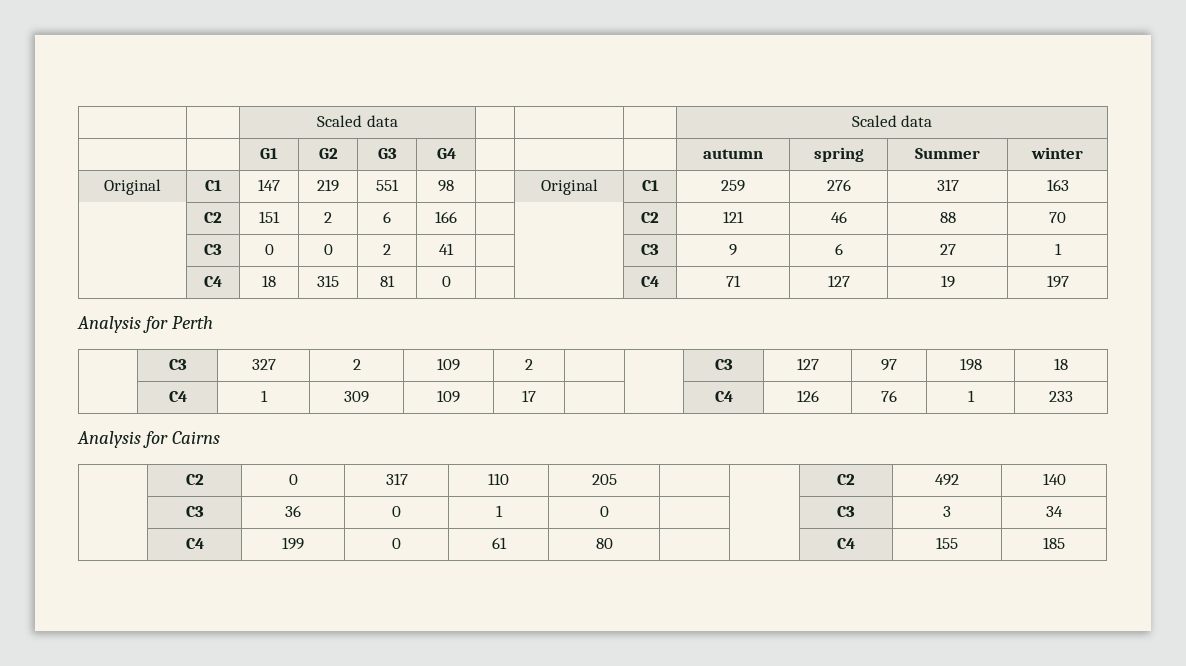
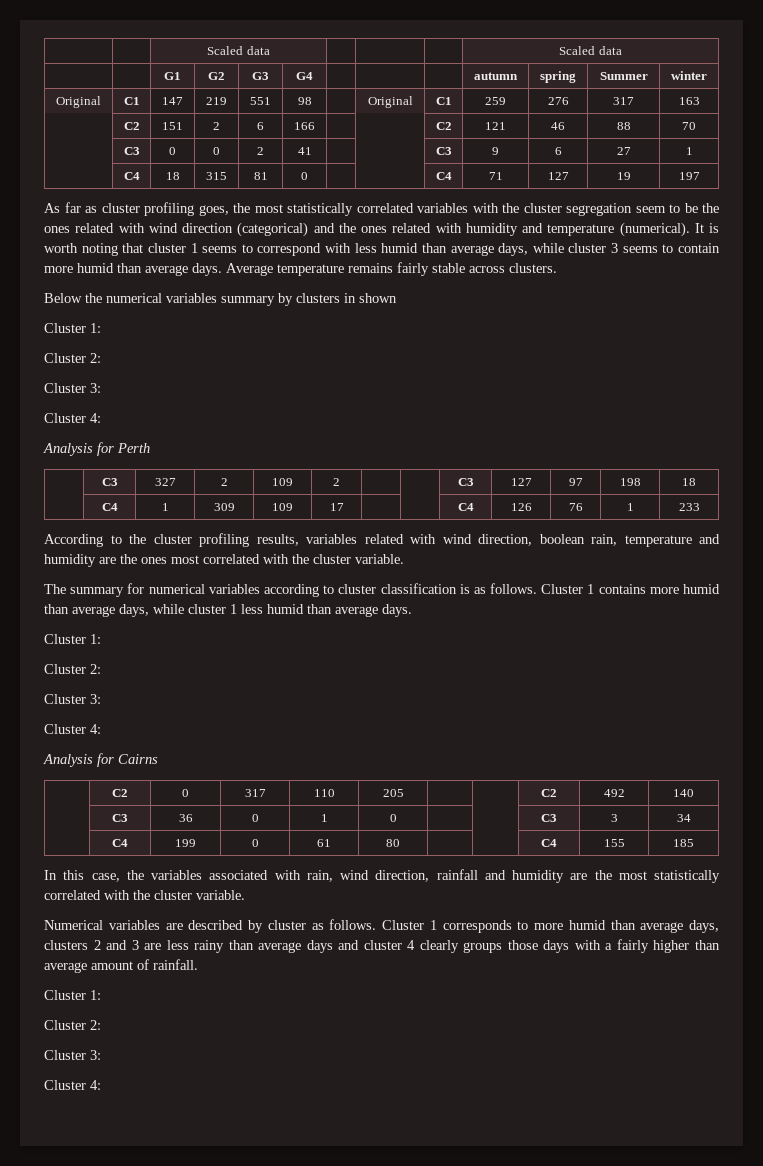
+ As far as cluster profiling goes, the most statistically correlated variables with the cluster segregation seem to be the ones related with wind direction (categorical) and the ones related with humidity and temperature (numerical). It is worth noting that cluster 1 seems to correspond with less humid than average days, while cluster 3 seems to contain more humid than average days. Average temperature remains fairly stable across clusters.
+ Below the numerical variables summary by clusters in shown
+ Cluster 1:
+ Cluster 2:
+ Cluster 3:
+ Cluster 4:
+ According to the cluster profiling results, variables related with wind direction, boolean rain, temperature and humidity are the ones most correlated with the cluster variable.
+ The summary for numerical variables according to cluster classification is as follows. Cluster 1 contains more humid than average days, while cluster 1 less humid than average days.
+ Cluster 1:
+ Cluster 2:
+ Cluster 3:
+ Cluster 4:
+ In this case, the variables associated with rain, wind direction, rainfall and humidity are the most statistically correlated with the cluster variable.
+ Numerical variables are described by cluster as follows. Cluster 1 corresponds to more humid than average days, clusters 2 and 3 are less rainy than average days and cluster 4 clearly groups those days with a fairly higher than average amount of rainfall.
+ Cluster 1:
+ Cluster 2:
+ Cluster 3:
+ Cluster 4:

